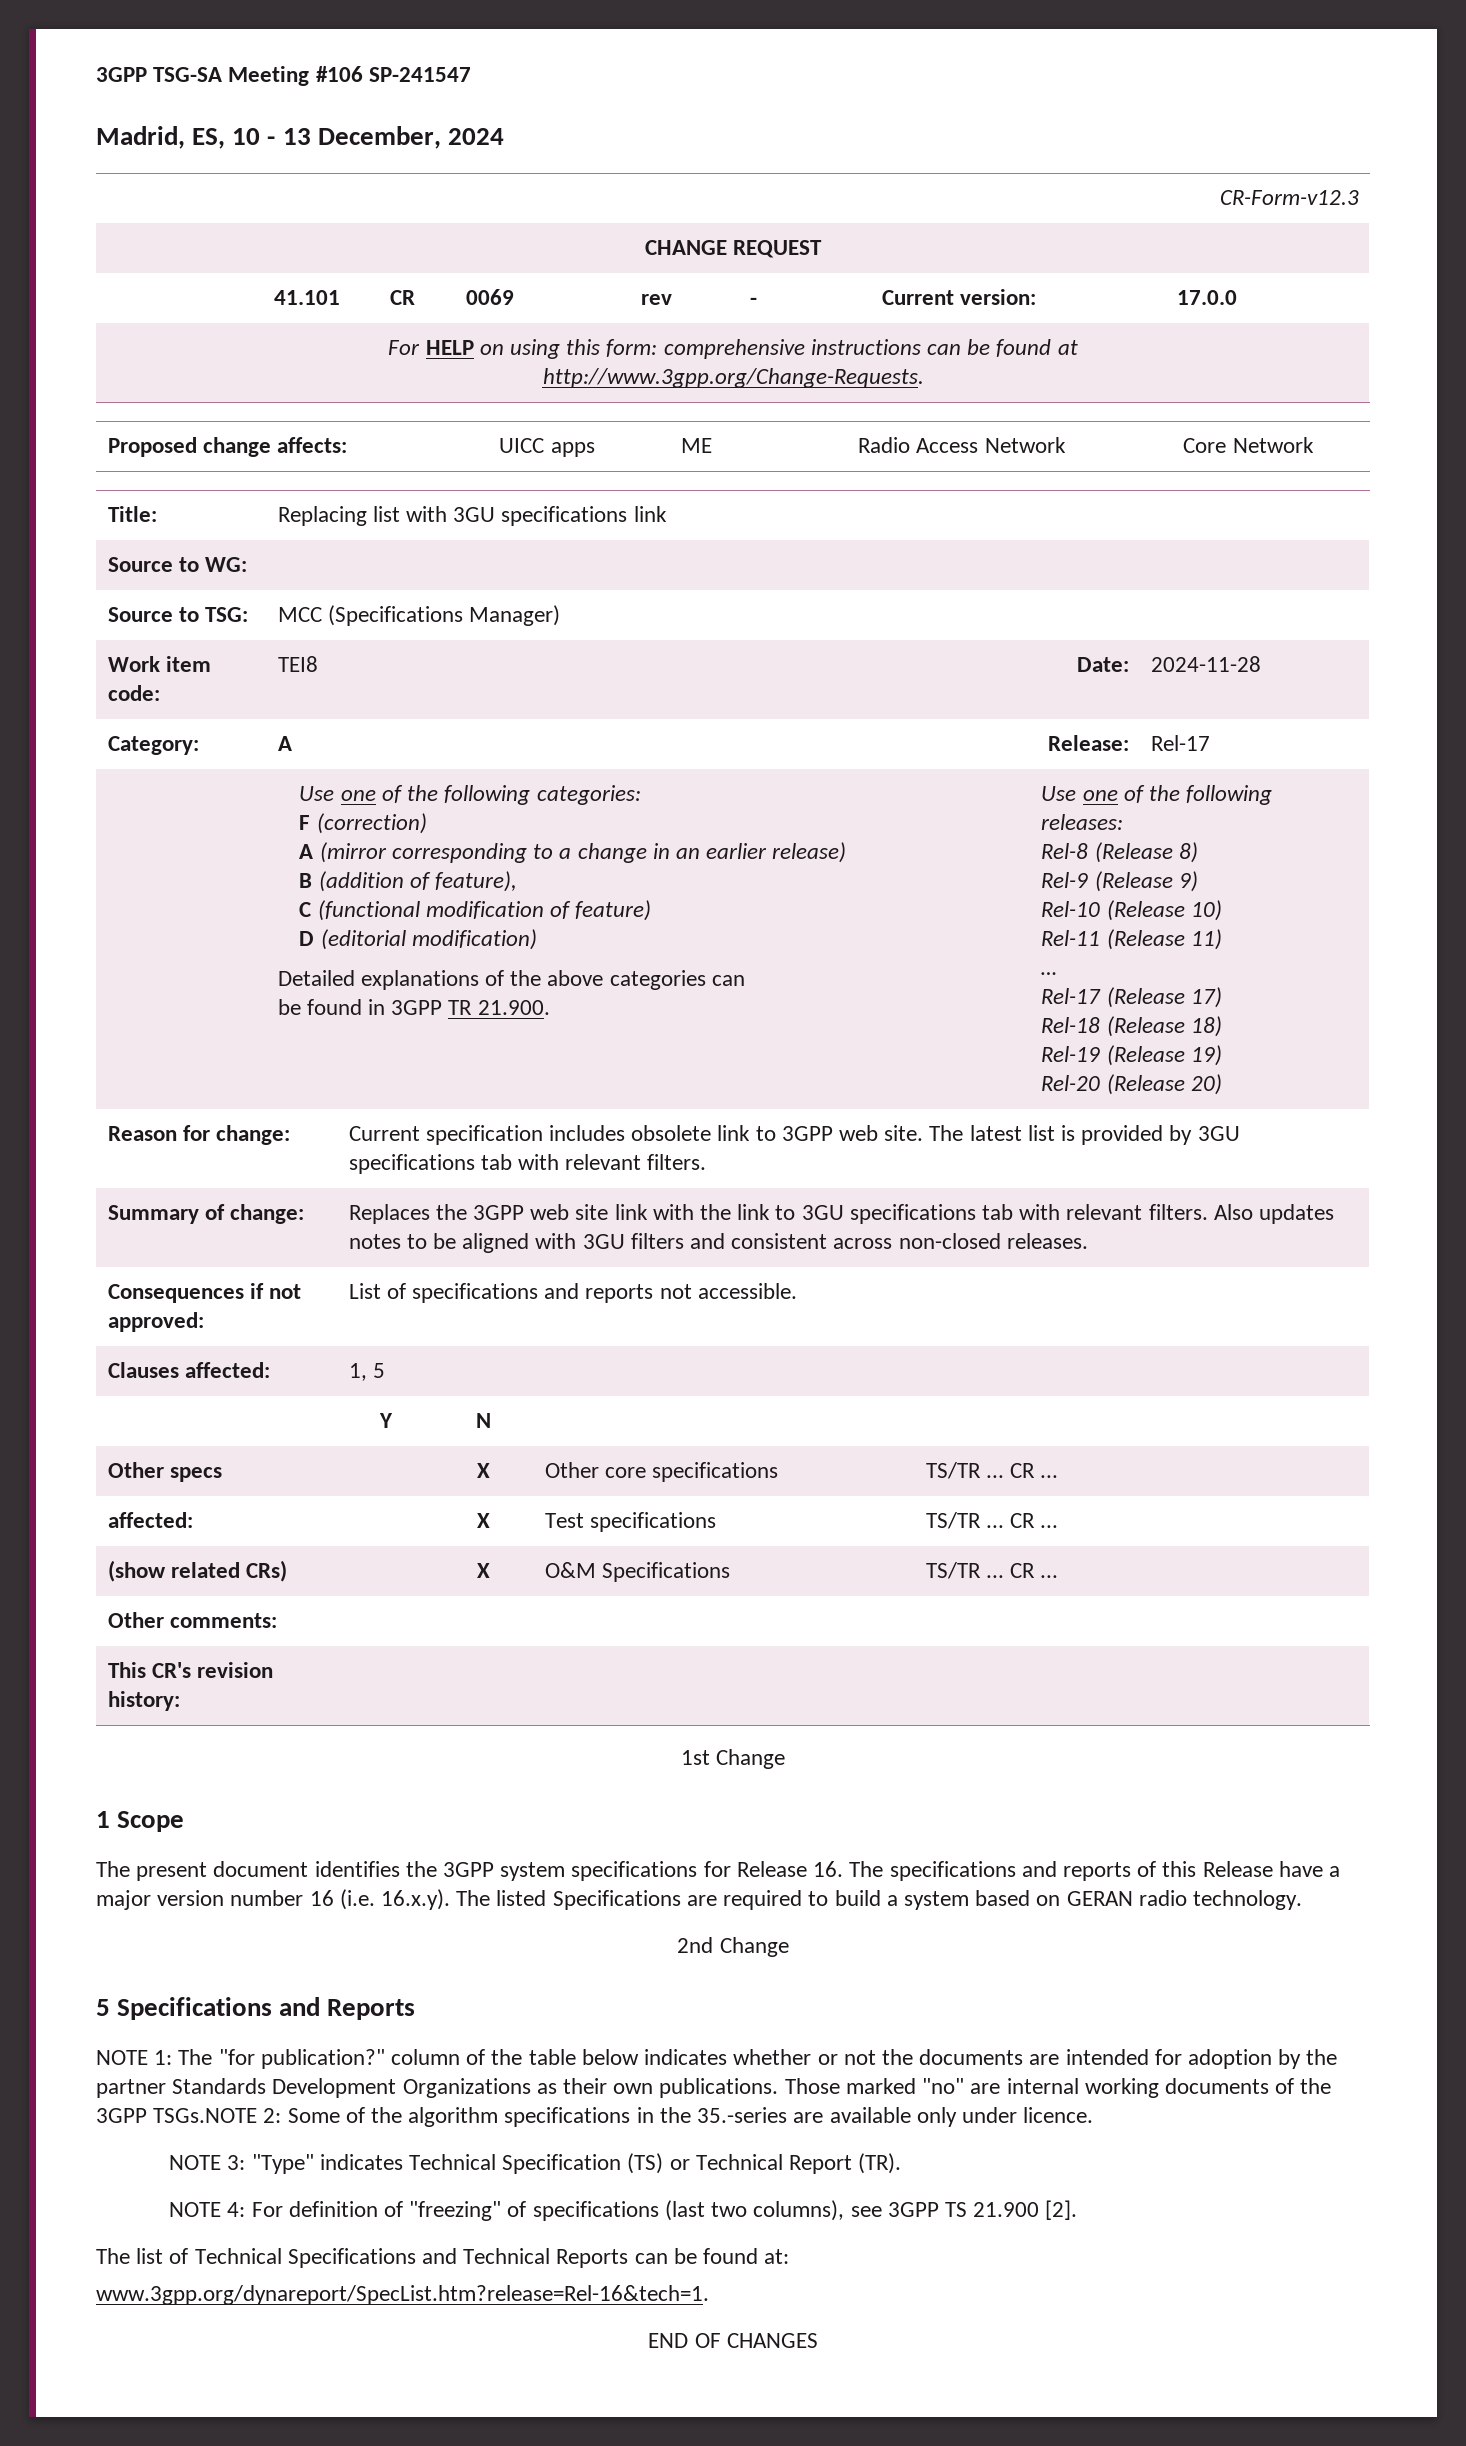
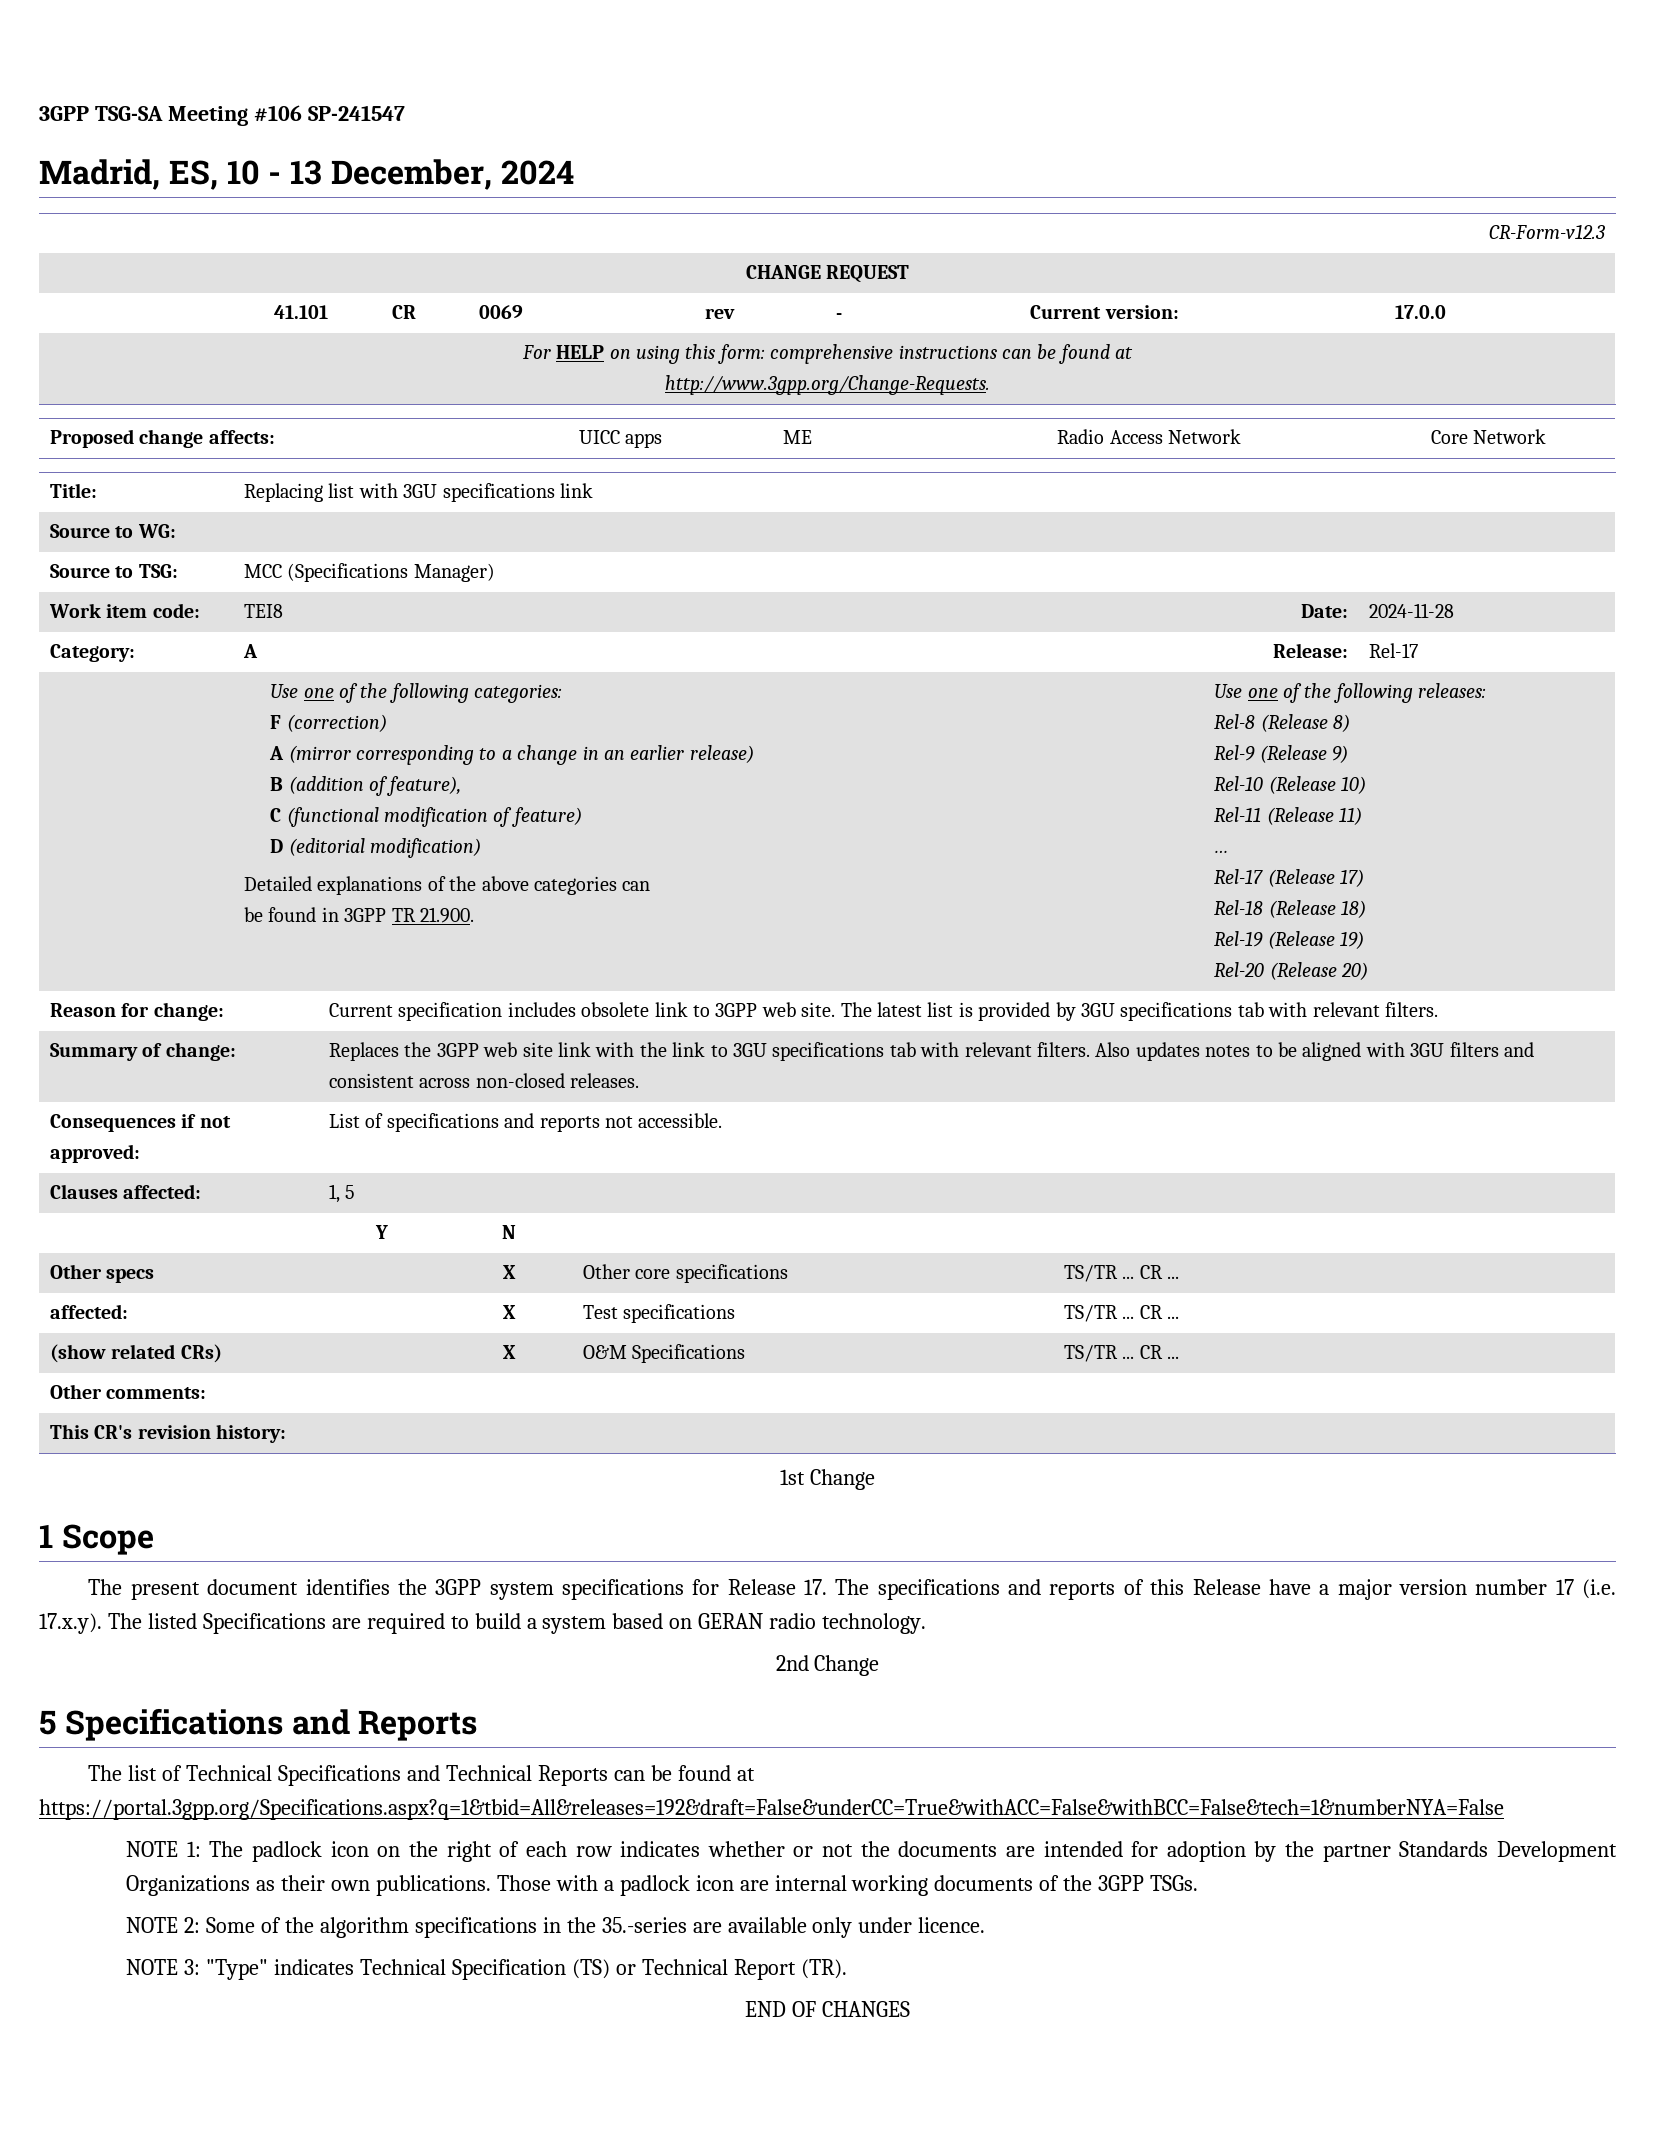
- The present document identifies the 3GPP system specifications for Release 16. The specifications and reports of this Release have a major version number 16 (i.e. 16.x.y). The listed Specifications are required to build a system based on GERAN radio technology.
+ The present document identifies the 3GPP system specifications for Release 17. The specifications and reports of this Release have a major version number 17 (i.e. 17.x.y). The listed Specifications are required to build a system based on GERAN radio technology.
- NOTE 1: The "for publication?" column of the table below indicates whether or not the documents are intended for adoption by the partner Standards Development Organizations as their own publications.
+ The list of Technical Specifications and Technical Reports can be found at https://portal.3gpp.org/Specifications.aspx?q=1&tbid=All&releases=192&draft=False&underCC=True&withACC=False&withBCC=False&tech=1&numberNYA=False
+ NOTE 1: The padlock icon on the right of each row indicates whether or not the documents are intended for adoption by the partner Standards Development Organizations as their own publications.
- Those marked "no" are internal working documents of the 3GPP TSGs.NOTE 2: Some of the algorithm specifications in the 35.-series are available only under licence.
+ Those with a padlock icon are internal working documents of the 3GPP TSGs.
+ NOTE 2: Some of the algorithm specifications in the 35.-series are available only under licence.
- NOTE 4: For definition of "freezing" of specifications (last two columns), see 3GPP TS 21.900 [2].
- The list of Technical Specifications and Technical Reports can be found at:
- www.3gpp.org/dynareport/SpecList.htm?release=Rel-16&tech=1.

